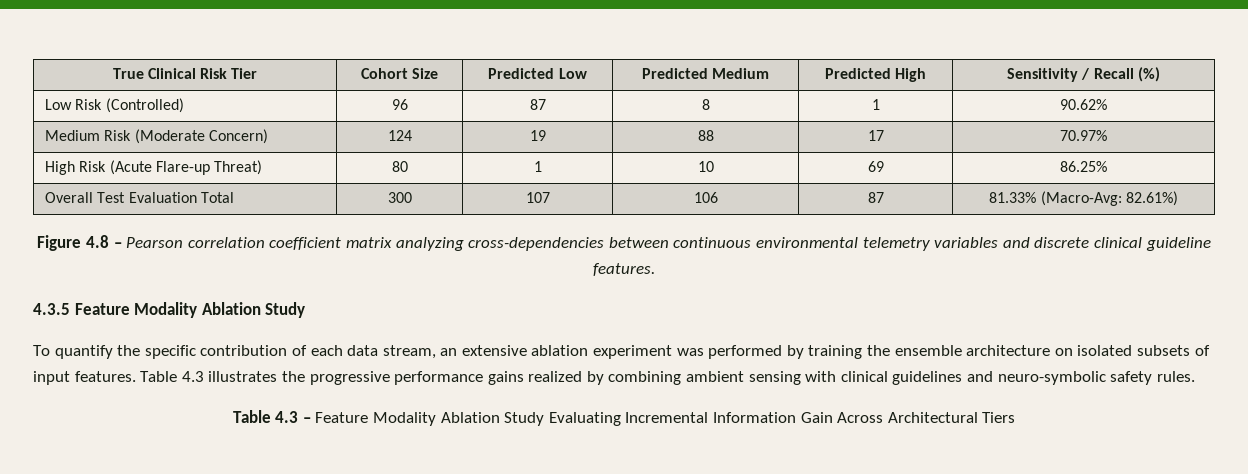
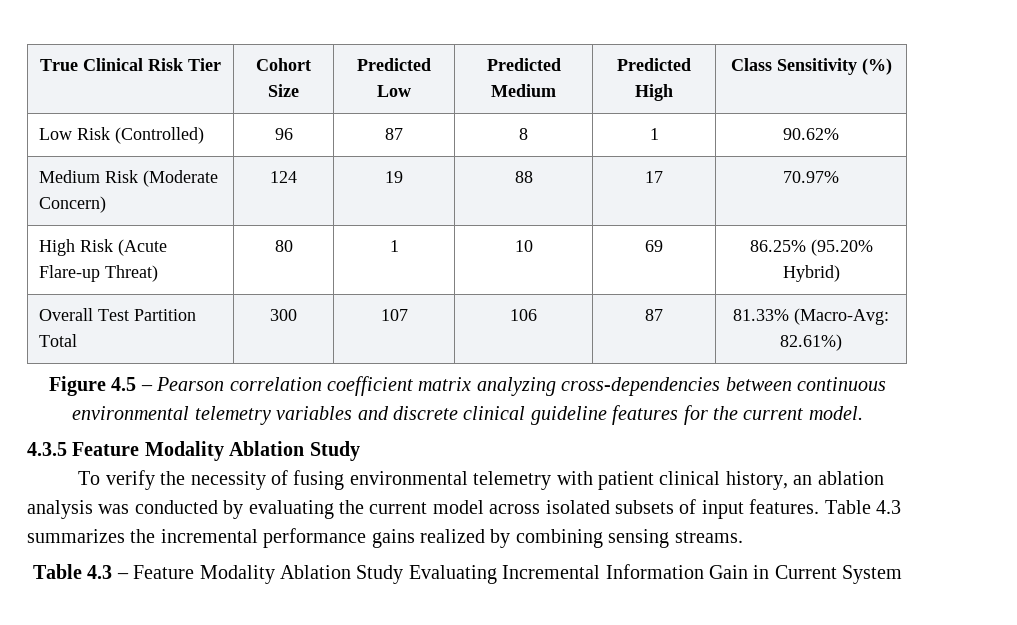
- True Clinical Risk Tier | Cohort Size | Predicted Low | Predicted Medium | Predicted High | Sensitivity / Recall (%)
+ True Clinical Risk Tier | Cohort Size | Predicted Low | Predicted Medium | Predicted High | Class Sensitivity (%)
- High Risk (Acute Flare-up Threat) | 80 | 1 | 10 | 69 | 86.25%
+ High Risk (Acute Flare-up Threat) | 80 | 1 | 10 | 69 | 86.25% (95.20% Hybrid)
- Overall Test Evaluation Total | 300 | 107 | 106 | 87 | 81.33% (Macro-Avg: 82.61%)
+ Overall Test Partition Total | 300 | 107 | 106 | 87 | 81.33% (Macro-Avg: 82.61%)
- Figure 4.8 – Pearson correlation coefficient matrix analyzing cross-dependencies between continuous environmental telemetry variables and discrete clinical guideline features.
+ Figure 4.5 – Pearson correlation coefficient matrix analyzing cross-dependencies between continuous environmental telemetry variables and discrete clinical guideline features for the current model.
- To quantify the specific contribution of each data stream, an extensive ablation experiment was performed by training the ensemble architecture on isolated subsets of input features.
+ To verify the necessity of fusing environmental telemetry with patient clinical history, an ablation analysis was conducted by evaluating the current model across isolated subsets of input features.
- Table 4.3 illustrates the progressive performance gains realized by combining ambient sensing with clinical guidelines and neuro-symbolic safety rules.
+ Table 4.3 summarizes the incremental performance gains realized by combining sensing streams.
- Table 4.3 – Feature Modality Ablation Study Evaluating Incremental Information Gain Across Architectural Tiers
+ Table 4.3 – Feature Modality Ablation Study Evaluating Incremental Information Gain in Current System

